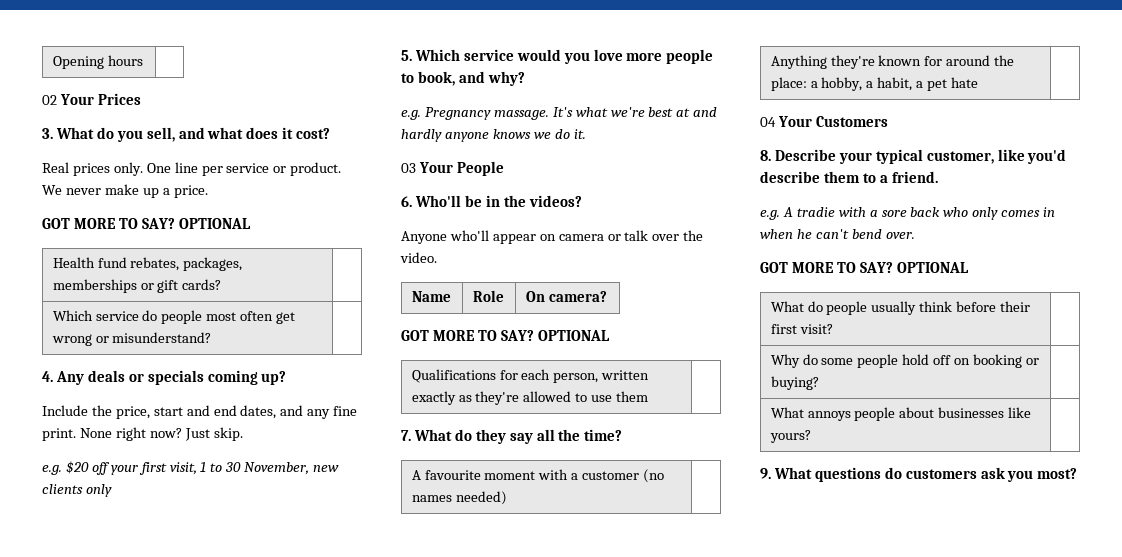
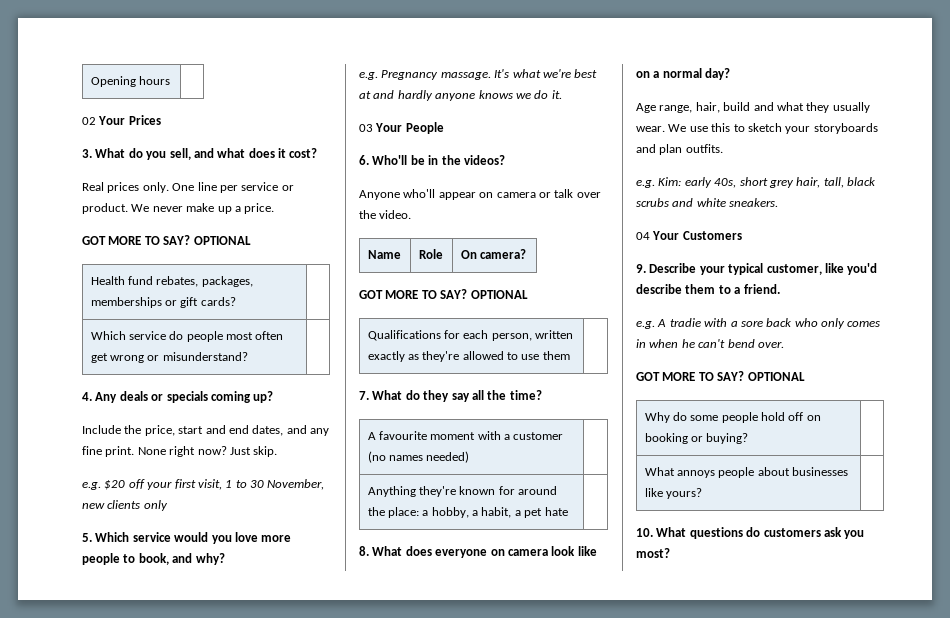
+ 8. What does everyone on camera look like on a normal day?
+ Age range, hair, build and what they usually wear. We use this to sketch your storyboards and plan outfits.
+ e.g. Kim: early 40s, short grey hair, tall, black scrubs and white sneakers.
- 8. Describe your typical customer, like you'd describe them to a friend.
+ 9. Describe your typical customer, like you'd describe them to a friend.
- What do people usually think before their first visit? |
- 9. What questions do customers ask you most?
+ 10. What questions do customers ask you most?

